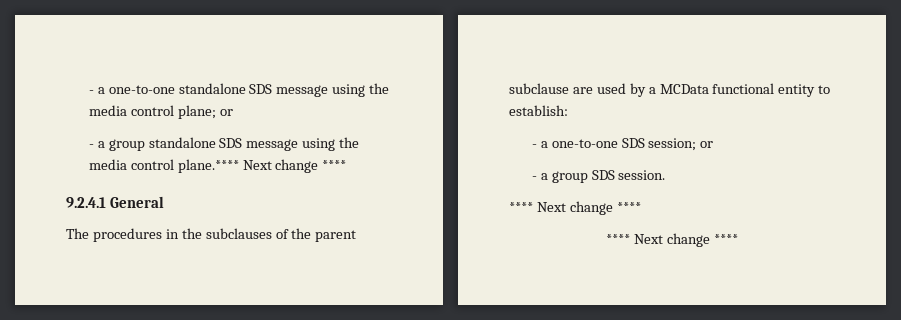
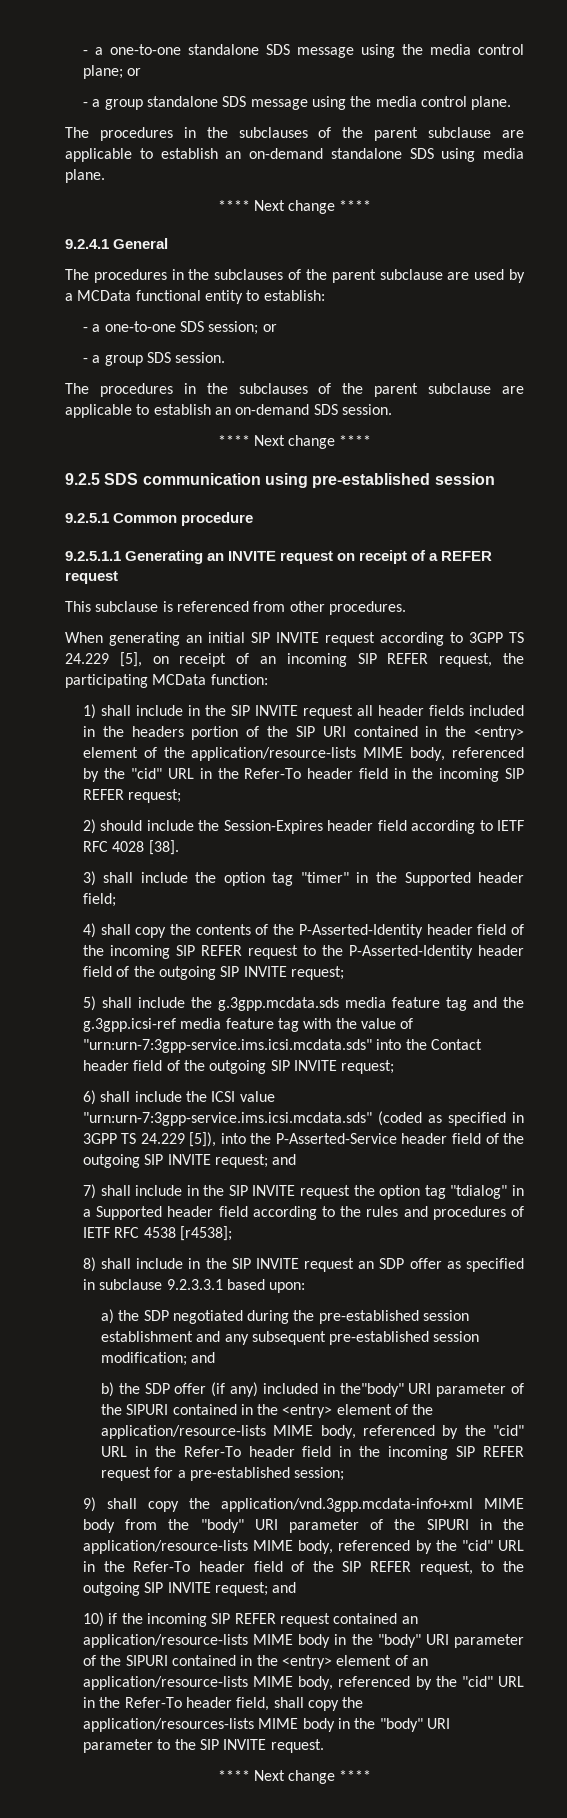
- - a group standalone SDS message using the media control plane.**** Next change ****
+ - a group standalone SDS message using the media control plane.
+ The procedures in the subclauses of the parent subclause are applicable to establish an on-demand standalone SDS using media plane.
+ **** Next change ****
  - a group SDS session.
+ The procedures in the subclauses of the parent subclause are applicable to establish an on-demand SDS session.
  **** Next change ****
+ 9.2.5 SDS communication using pre-established session
+ 9.2.5.1 Common procedure
+ 9.2.5.1.1 Generating an INVITE request on receipt of a REFER request
+ This subclause is referenced from other procedures.
+ When generating an initial SIP INVITE request according to 3GPP TS 24.229 [5], on receipt of an incoming SIP REFER request, the participating MCData function:
+ 1) shall include in the SIP INVITE request all header fields included in the headers portion of the SIP URI contained in the <entry> element of the application/resource-lists MIME body, referenced by the "cid" URL in the Refer-To header field in the incoming SIP REFER request;
+ 2) should include the Session-Expires header field according to IETF RFC 4028 [38].
+ 3) shall include the option tag "timer" in the Supported header field;
+ 4) shall copy the contents of the P-Asserted-Identity header field of the incoming SIP REFER request to the P-Asserted-Identity header field of the outgoing SIP INVITE request;
+ 5) shall include the g.3gpp.mcdata.sds media feature tag and the g.3gpp.icsi-ref media feature tag with the value of "urn:urn-7:3gpp-service.ims.icsi.mcdata.sds" into the Contact header field of the outgoing SIP INVITE request;
+ 6) shall include the ICSI value "urn:urn-7:3gpp-service.ims.icsi.mcdata.sds" (coded as specified in 3GPP TS 24.229 [5]), into the P-Asserted-Service header field of the outgoing SIP INVITE request; and
+ 7) shall include in the SIP INVITE request the option tag "tdialog" in a Supported header field according to the rules and procedures of IETF RFC 4538 [r4538];
+ 8) shall include in the SIP INVITE request an SDP offer as specified in subclause 9.2.3.3.1 based upon:
+ a) the SDP negotiated during the pre-established session establishment and any subsequent pre-established session modification; and
+ b) the SDP offer (if any) included in the"body" URI parameter of the SIPURI contained in the <entry> element of the application/resource-lists MIME body, referenced by the "cid" URL in the Refer-To header field in the incoming SIP REFER request for a pre-established session;
+ 9) shall copy the application/vnd.3gpp.mcdata-info+xml MIME body from the "body" URI parameter of the SIPURI in the application/resource-lists MIME body, referenced by the "cid" URL in the Refer-To header field of the SIP REFER request, to the outgoing SIP INVITE request; and
+ 10) if the incoming SIP REFER request contained an application/resource-lists MIME body in the "body" URI parameter of the SIPURI contained in the <entry> element of an application/resource-lists MIME body, referenced by the "cid" URL in the Refer-To header field, shall copy the application/resources-lists MIME body in the "body" URI parameter to the SIP INVITE request.

